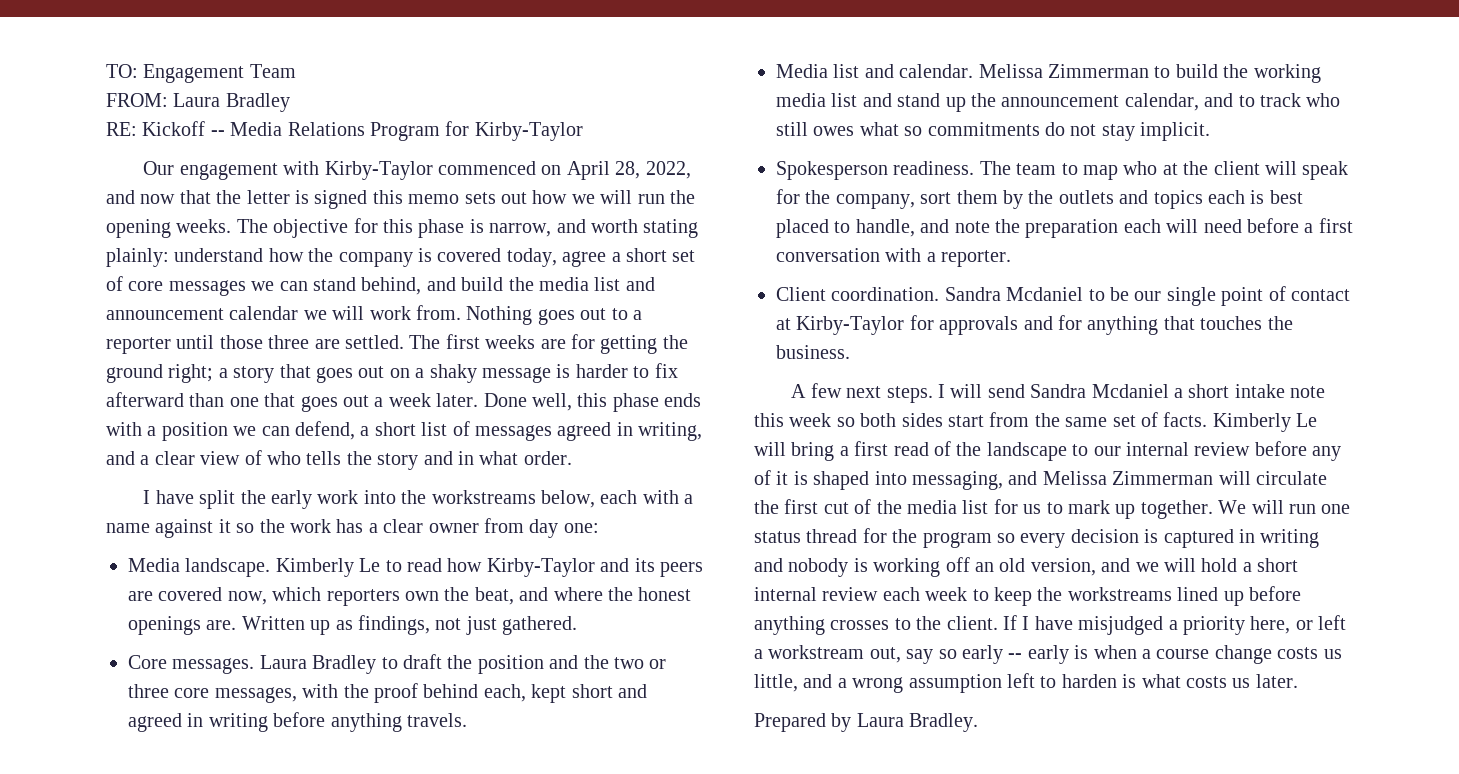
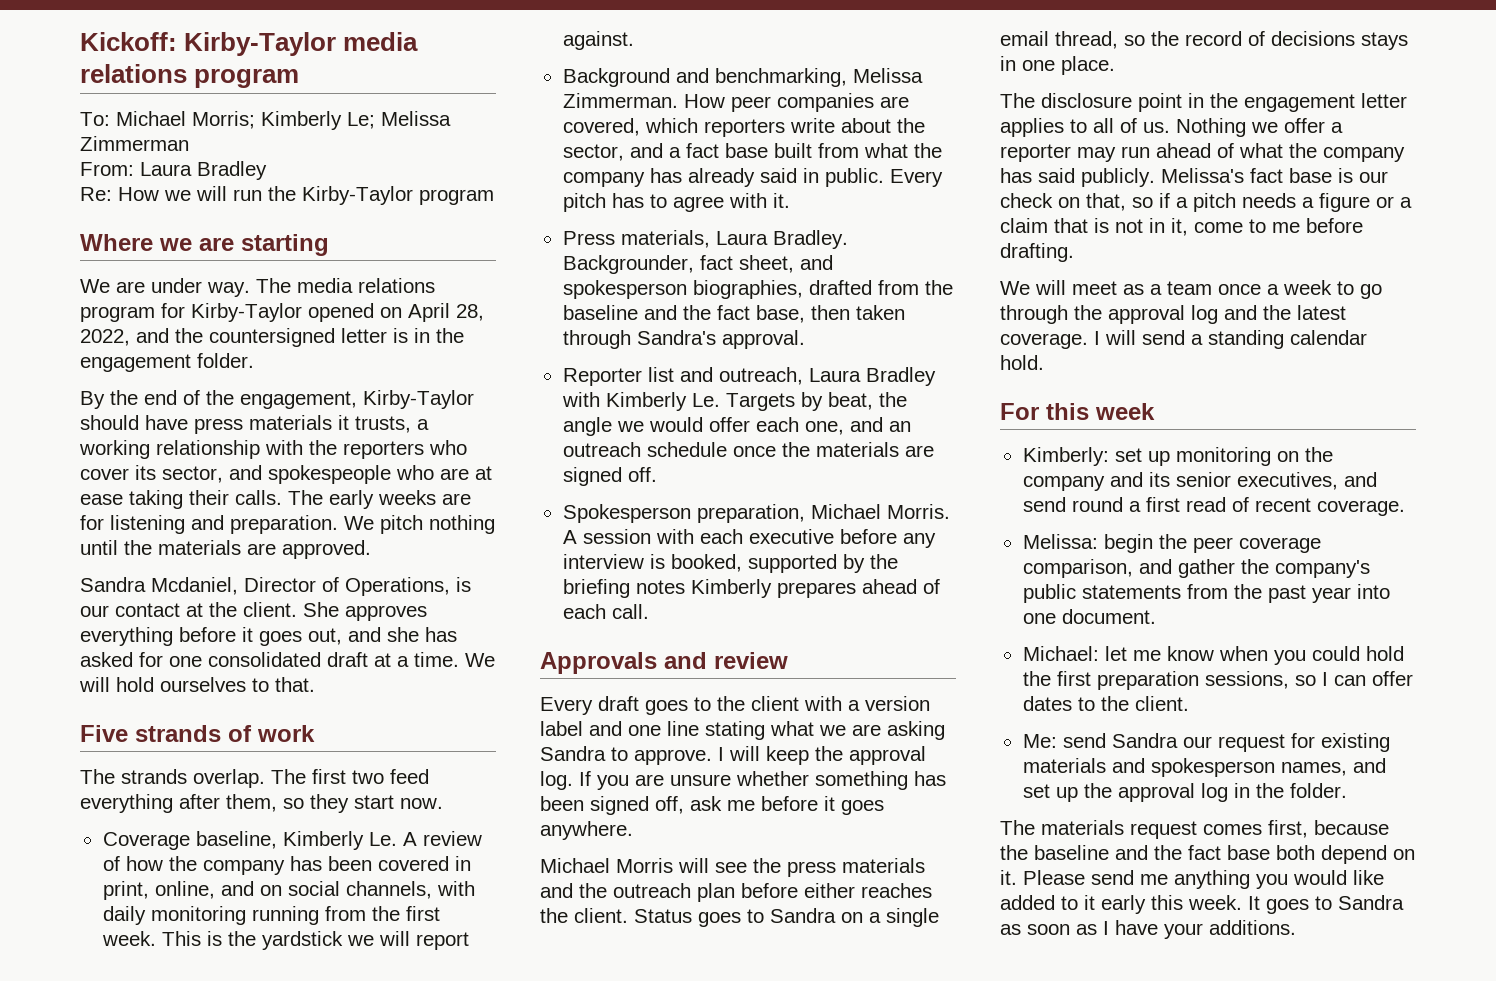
- TO: Engagement Team
- FROM: Laura Bradley
- RE: Kickoff -- Media Relations Program for Kirby-Taylor
- Our engagement with Kirby-Taylor commenced on April 28, 2022, and now that the letter is signed this memo sets out how we will run the opening weeks. The objective for this phase is narrow, and worth stating plainly: understand how the company is covered today, agree a short set of core messages we can stand behind, and build the media list and announcement calendar we will work from. Nothing goes out to a reporter until those three are settled. The first weeks are for getting the ground right; a story that goes out on a shaky message is harder to fix afterward than one that goes out a week later. Done well, this phase ends with a position we can defend, a short list of messages agreed in writing, and a clear view of who tells the story and in what order.
- I have split the early work into the workstreams below, each with a name against it so the work has a clear owner from day one:
- Media landscape. Kimberly Le to read how Kirby-Taylor and its peers are covered now, which reporters own the beat, and where the honest openings are. Written up as findings, not just gathered.
- Core messages. Laura Bradley to draft the position and the two or three core messages, with the proof behind each, kept short and agreed in writing before anything travels.
- Media list and calendar. Melissa Zimmerman to build the working media list and stand up the announcement calendar, and to track who still owes what so commitments do not stay implicit.
- Spokesperson readiness. The team to map who at the client will speak for the company, sort them by the outlets and topics each is best placed to handle, and note the preparation each will need before a first conversation with a reporter.
- Client coordination. Sandra Mcdaniel to be our single point of contact at Kirby-Taylor for approvals and for anything that touches the business.
- A few next steps. I will send Sandra Mcdaniel a short intake note this week so both sides start from the same set of facts. Kimberly Le will bring a first read of the landscape to our internal review before any of it is shaped into messaging, and Melissa Zimmerman will circulate the first cut of the media list for us to mark up together. We will run one status thread for the program so every decision is captured in writing and nobody is working off an old version, and we will hold a short internal review each week to keep the workstreams lined up before anything crosses to the client. If I have misjudged a priority here, or left a workstream out, say so early -- early is when a course change costs us little, and a wrong assumption left to harden is what costs us later.
- Prepared by Laura Bradley.
+ Kickoff: Kirby-Taylor media relations program
+ To: Michael Morris; Kimberly Le; Melissa Zimmerman
+ From: Laura Bradley
+ Re: How we will run the Kirby-Taylor program
+ Where we are starting
+ We are under way. The media relations program for Kirby-Taylor opened on April 28, 2022, and the countersigned letter is in the engagement folder.
+ By the end of the engagement, Kirby-Taylor should have press materials it trusts, a working relationship with the reporters who cover its sector, and spokespeople who are at ease taking their calls. The early weeks are for listening and preparation. We pitch nothing until the materials are approved.
+ Sandra Mcdaniel, Director of Operations, is our contact at the client. She approves everything before it goes out, and she has asked for one consolidated draft at a time. We will hold ourselves to that.
+ Five strands of work
+ The strands overlap. The first two feed everything after them, so they start now.
+ Coverage baseline, Kimberly Le. A review of how the company has been covered in print, online, and on social channels, with daily monitoring running from the first week. This is the yardstick we will report against.
+ Background and benchmarking, Melissa Zimmerman. How peer companies are covered, which reporters write about the sector, and a fact base built from what the company has already said in public. Every pitch has to agree with it.
+ Press materials, Laura Bradley. Backgrounder, fact sheet, and spokesperson biographies, drafted from the baseline and the fact base, then taken through Sandra's approval.
+ Reporter list and outreach, Laura Bradley with Kimberly Le. Targets by beat, the angle we would offer each one, and an outreach schedule once the materials are signed off.
+ Spokesperson preparation, Michael Morris. A session with each executive before any interview is booked, supported by the briefing notes Kimberly prepares ahead of each call.
+ Approvals and review
+ Every draft goes to the client with a version label and one line stating what we are asking Sandra to approve. I will keep the approval log. If you are unsure whether something has been signed off, ask me before it goes anywhere.
+ Michael Morris will see the press materials and the outreach plan before either reaches the client. Status goes to Sandra on a single email thread, so the record of decisions stays in one place.
+ The disclosure point in the engagement letter applies to all of us. Nothing we offer a reporter may run ahead of what the company has said publicly. Melissa's fact base is our check on that, so if a pitch needs a figure or a claim that is not in it, come to me before drafting.
+ We will meet as a team once a week to go through the approval log and the latest coverage. I will send a standing calendar hold.
+ For this week
+ Kimberly: set up monitoring on the company and its senior executives, and send round a first read of recent coverage.
+ Melissa: begin the peer coverage comparison, and gather the company's public statements from the past year into one document.
+ Michael: let me know when you could hold the first preparation sessions, so I can offer dates to the client.
+ Me: send Sandra our request for existing materials and spokesperson names, and set up the approval log in the folder.
+ The materials request comes first, because the baseline and the fact base both depend on it. Please send me anything you would like added to it early this week. It goes to Sandra as soon as I have your additions.

